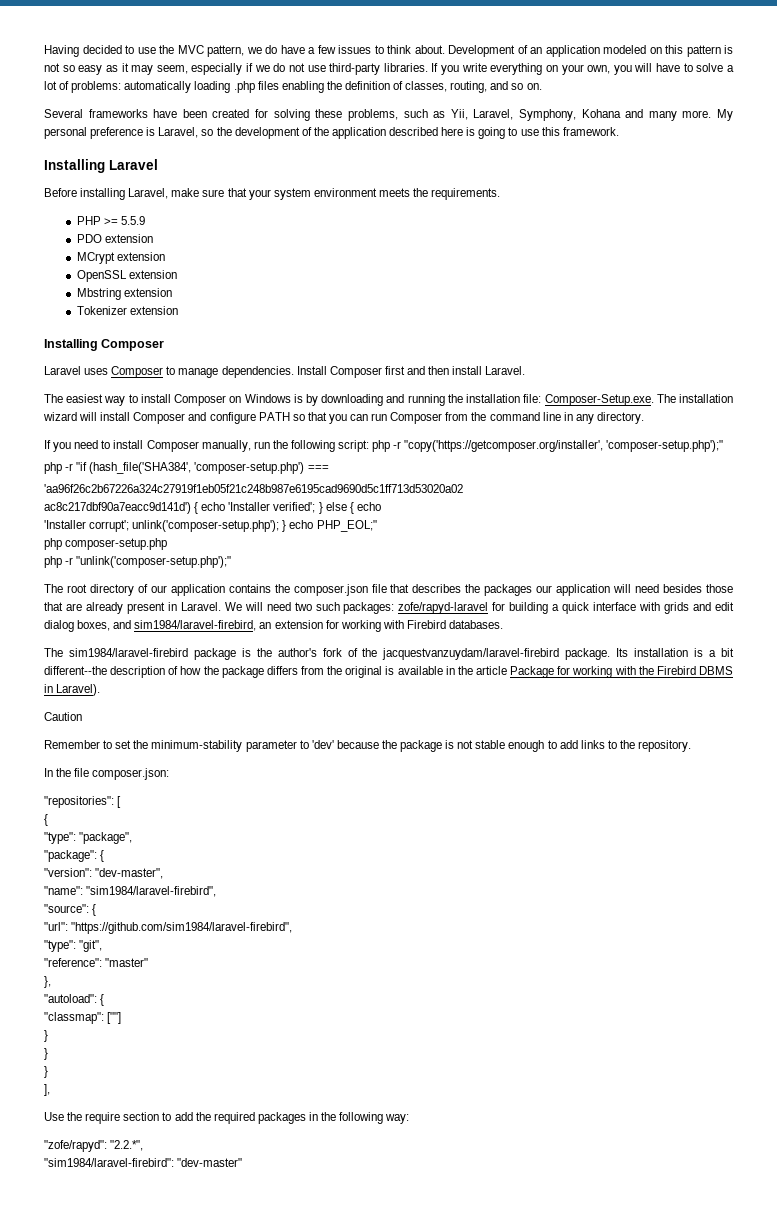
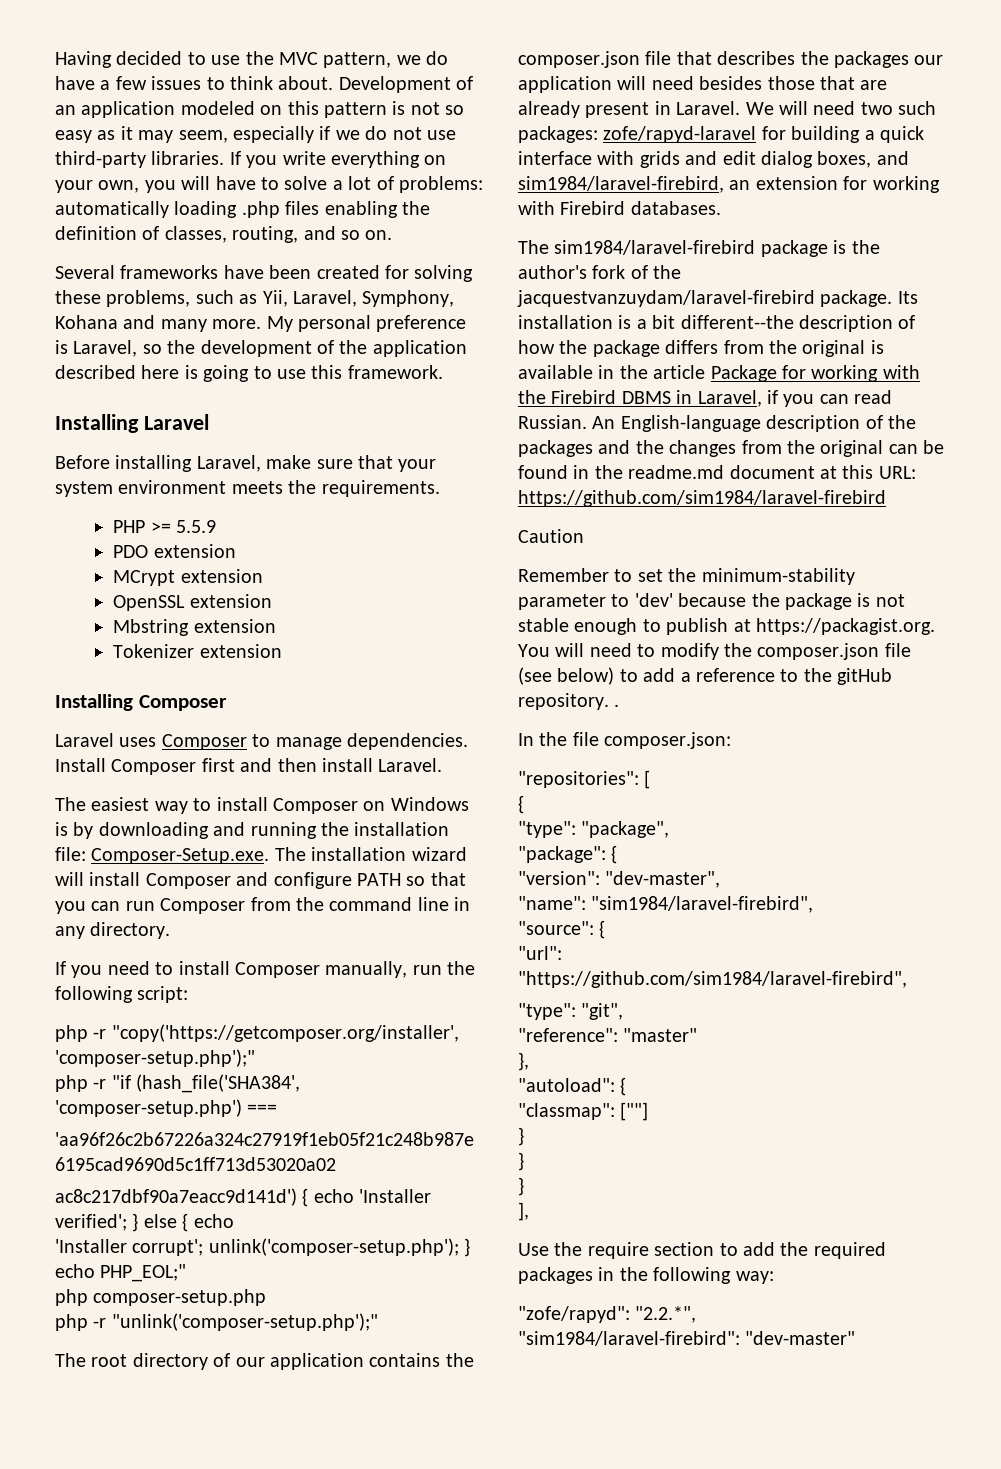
- If you need to install Composer manually, run the following script: php -r "copy('https://getcomposer.org/installer', 'composer-setup.php');"
+ If you need to install Composer manually, run the following script:
+ php -r "copy('https://getcomposer.org/installer', 'composer-setup.php');"
- Its installation is a bit different--the description of how the package differs from the original is available in the article Package for working with the Firebird DBMS in Laravel).
+ Its installation is a bit different--the description of how the package differs from the original is available in the article Package for working with the Firebird DBMS in Laravel, if you can read Russian. An English-language description of the packages and the changes from the original can be found in the readme.md document at this URL: https://github.com/sim1984/laravel-firebird
- Remember to set the minimum-stability parameter to 'dev' because the package is not stable enough to add links to the repository.
+ Remember to set the minimum-stability parameter to 'dev' because the package is not stable enough to publish at https://packagist.org. You will need to modify the composer.json file (see below) to add a reference to the gitHub repository. .

